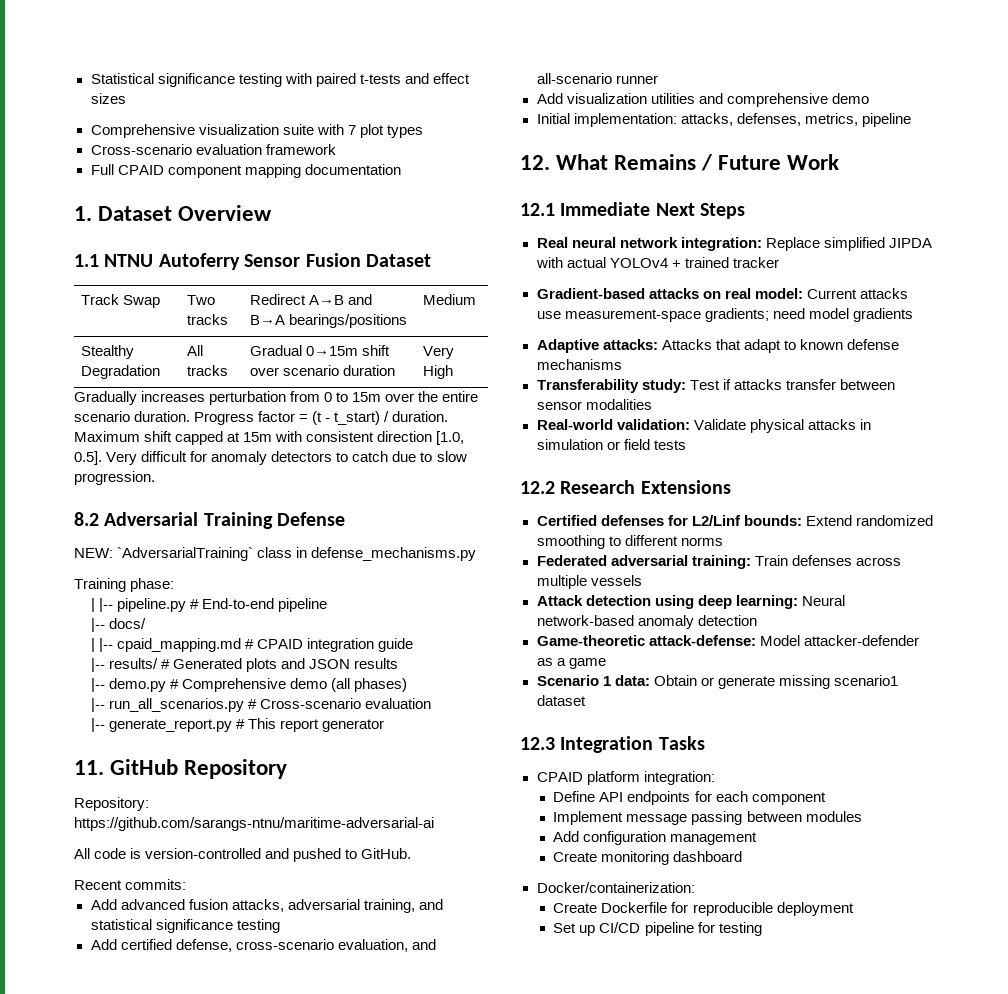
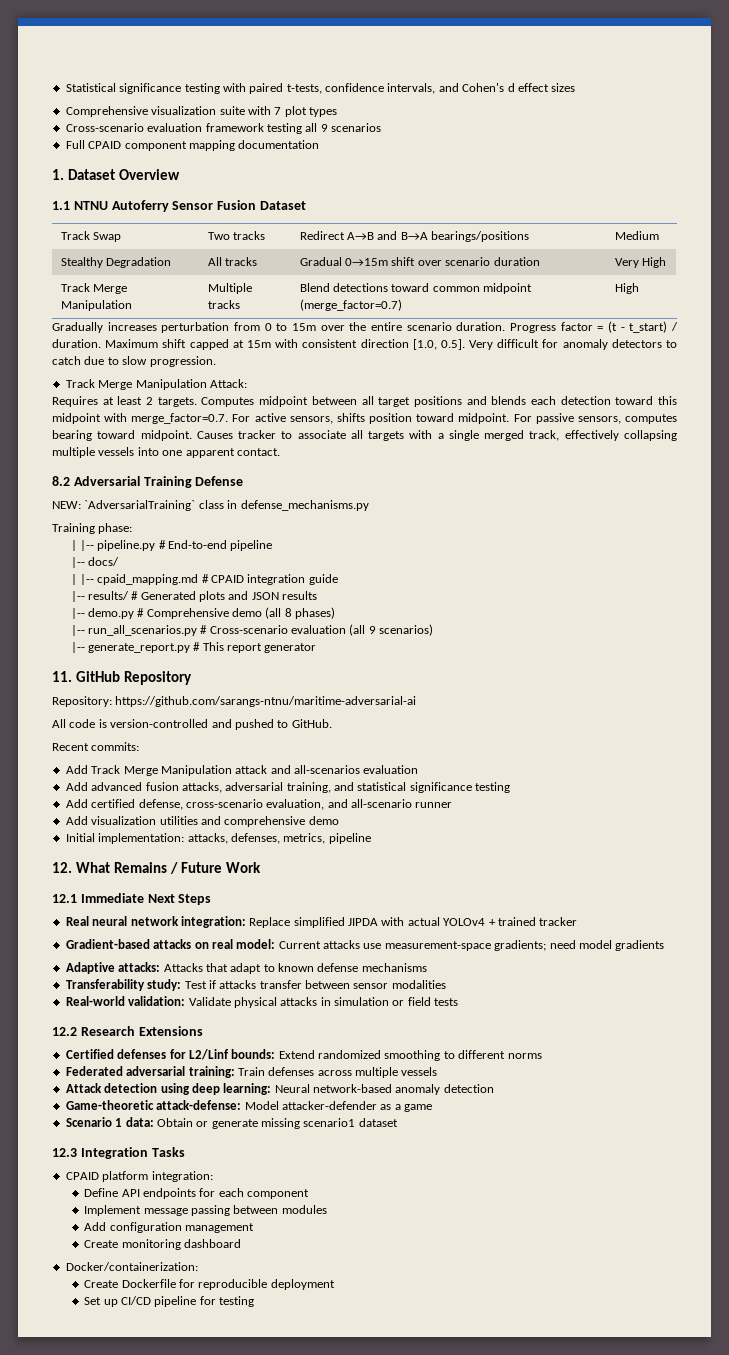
- Statistical significance testing with paired t-tests and effect sizes
+ Statistical significance testing with paired t-tests, confidence intervals, and Cohen's d effect sizes
- Cross-scenario evaluation framework
+ Cross-scenario evaluation framework testing all 9 scenarios
+ Track Merge Manipulation | Multiple tracks | Blend detections toward common midpoint (merge_factor=0.7) | High
+ Track Merge Manipulation Attack:
+ Requires at least 2 targets. Computes midpoint between all target positions and blends each detection toward this midpoint with merge_factor=0.7. For active sensors, shifts position toward midpoint. For passive sensors, computes bearing toward midpoint. Causes tracker to associate all targets with a single merged track, effectively collapsing multiple vessels into one apparent contact.
- |-- demo.py # Comprehensive demo (all phases)
+ |-- demo.py # Comprehensive demo (all 8 phases)
- |-- run_all_scenarios.py # Cross-scenario evaluation
+ |-- run_all_scenarios.py # Cross-scenario evaluation (all 9 scenarios)
+ Add Track Merge Manipulation attack and all-scenarios evaluation

